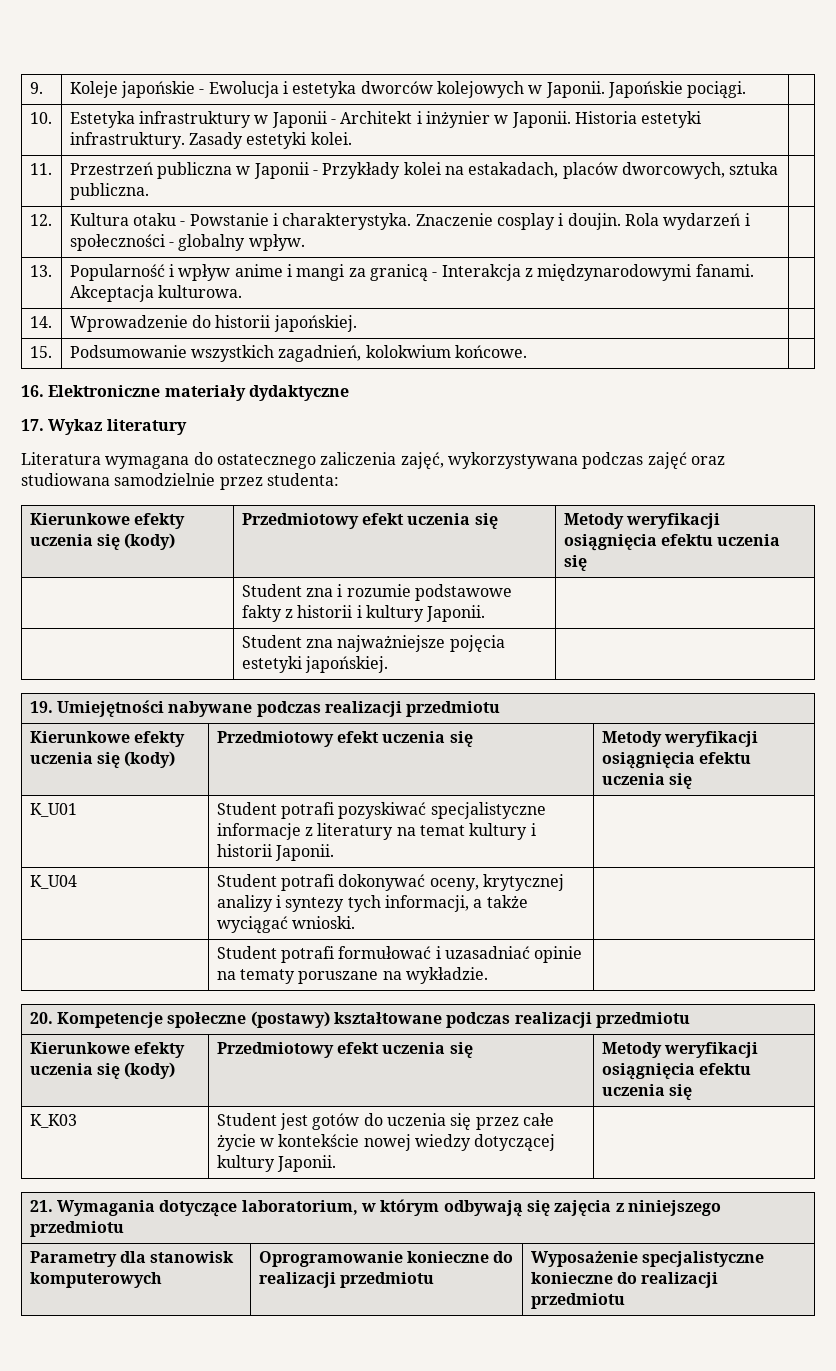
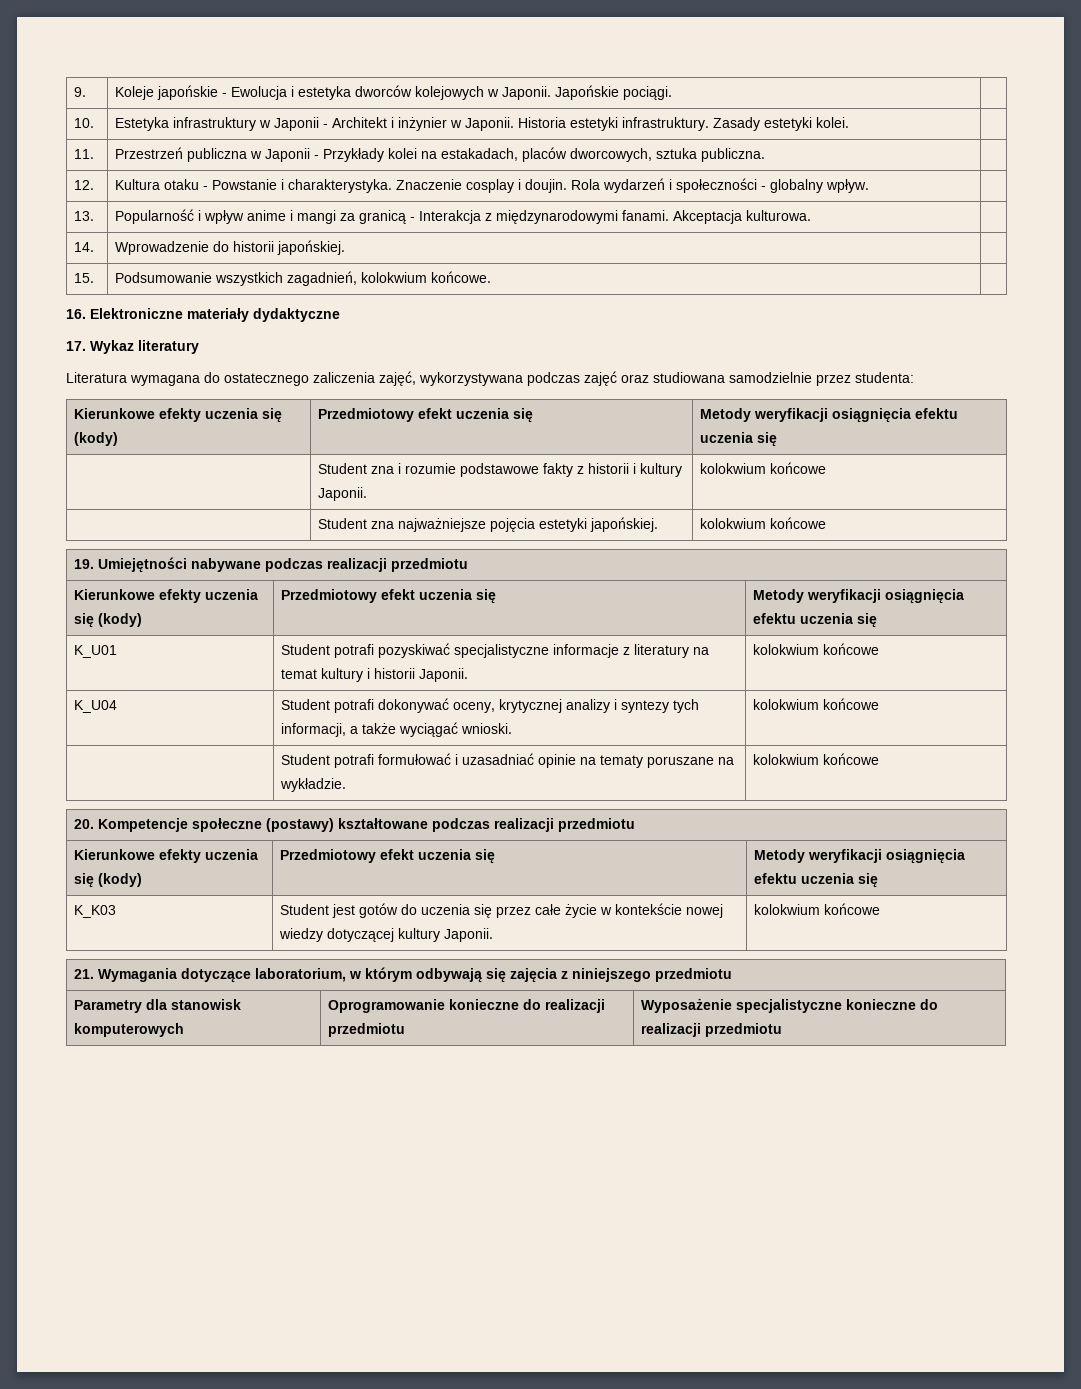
- | Student zna i rozumie podstawowe fakty z historii i kultury Japonii. |
+ | Student zna i rozumie podstawowe fakty z historii i kultury Japonii. | kolokwium końcowe
- | Student zna najważniejsze pojęcia estetyki japońskiej. |
+ | Student zna najważniejsze pojęcia estetyki japońskiej. | kolokwium końcowe
- K_U01 | Student potrafi pozyskiwać specjalistyczne informacje z literatury na temat kultury i historii Japonii. |
+ K_U01 | Student potrafi pozyskiwać specjalistyczne informacje z literatury na temat kultury i historii Japonii. | kolokwium końcowe
- K_U04 | Student potrafi dokonywać oceny, krytycznej analizy i syntezy tych informacji, a także wyciągać wnioski. |
+ K_U04 | Student potrafi dokonywać oceny, krytycznej analizy i syntezy tych informacji, a także wyciągać wnioski. | kolokwium końcowe
- | Student potrafi formułować i uzasadniać opinie na tematy poruszane na wykładzie. |
+ | Student potrafi formułować i uzasadniać opinie na tematy poruszane na wykładzie. | kolokwium końcowe
- K_K03 | Student jest gotów do uczenia się przez całe życie w kontekście nowej wiedzy dotyczącej kultury Japonii. |
+ K_K03 | Student jest gotów do uczenia się przez całe życie w kontekście nowej wiedzy dotyczącej kultury Japonii. | kolokwium końcowe

